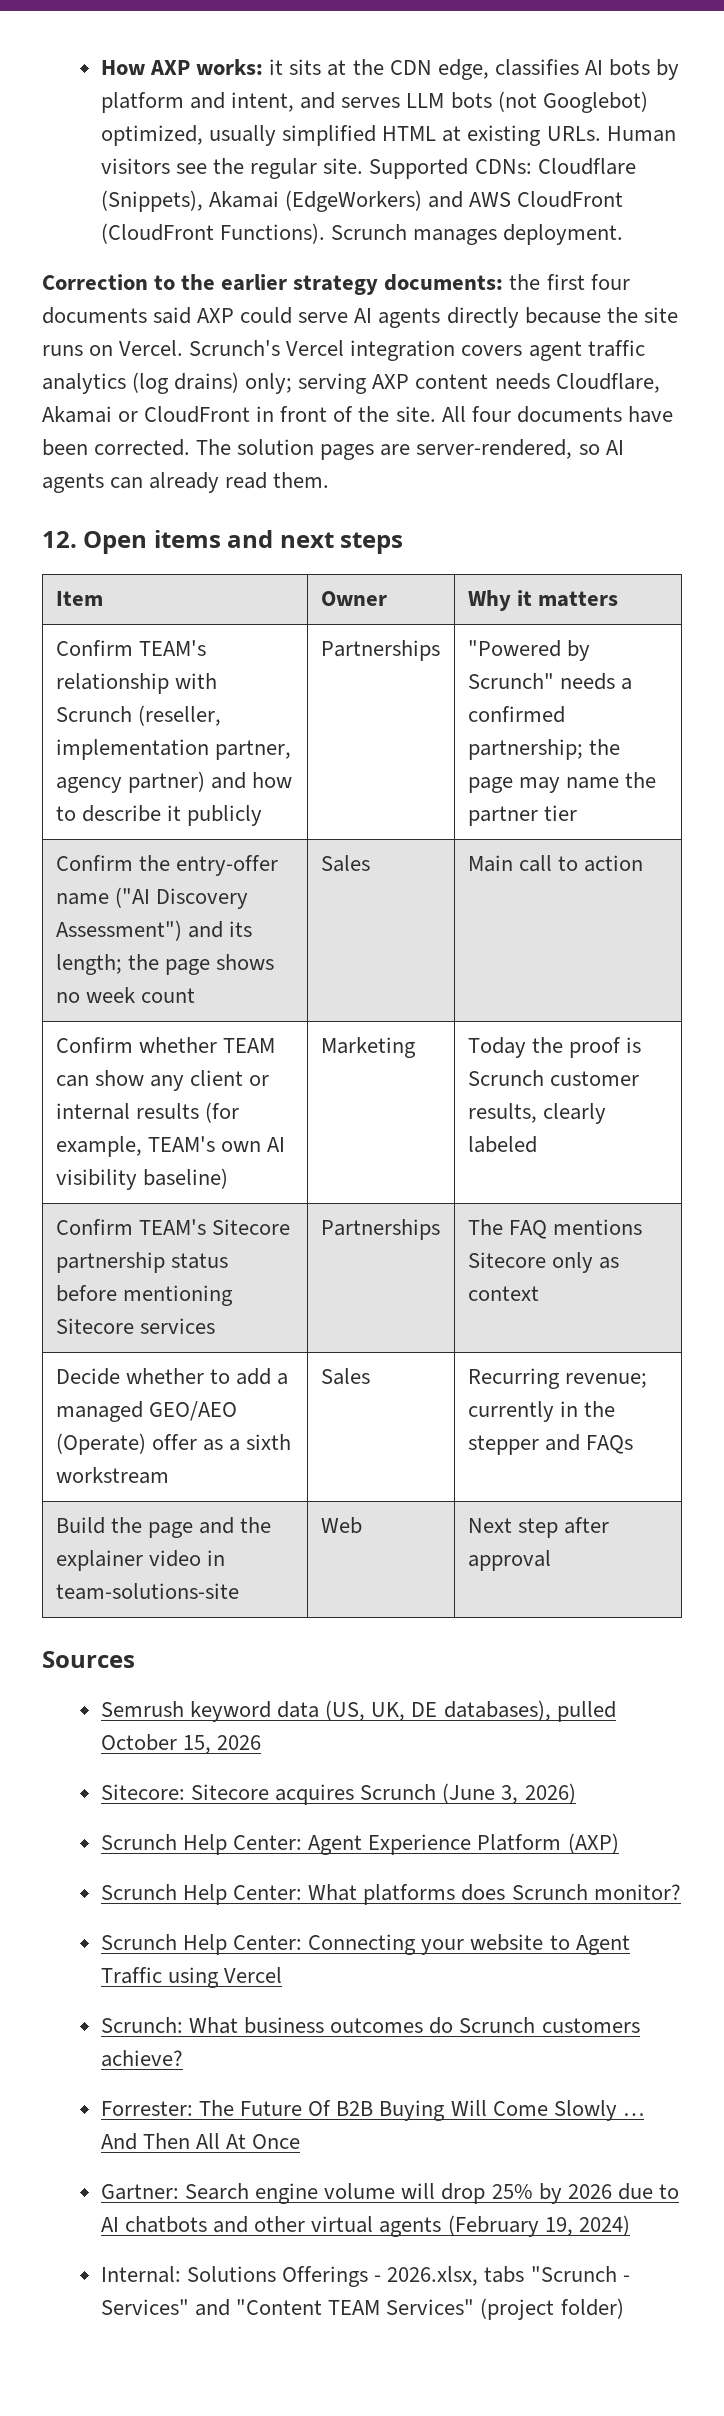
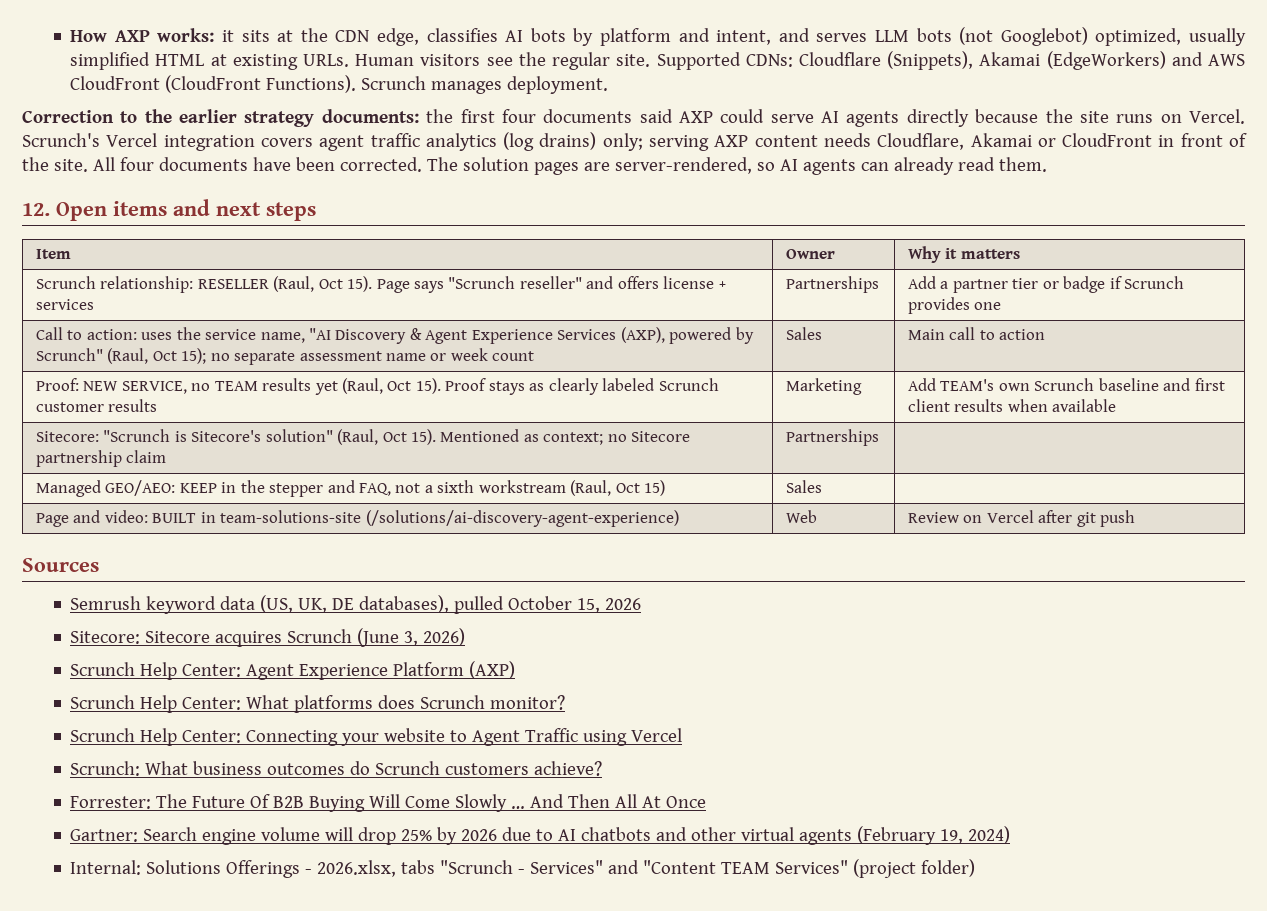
- Confirm TEAM's relationship with Scrunch (reseller, implementation partner, agency partner) and how to describe it publicly | Partnerships | "Powered by Scrunch" needs a confirmed partnership; the page may name the partner tier
- Confirm the entry-offer name ("AI Discovery Assessment") and its length; the page shows no week count | Sales | Main call to action
+ Scrunch relationship: RESELLER (Raul, Oct 15). Page says "Scrunch reseller" and offers license + services | Partnerships | Add a partner tier or badge if Scrunch provides one
+ Call to action: uses the service name, "AI Discovery & Agent Experience Services (AXP), powered by Scrunch" (Raul, Oct 15); no separate assessment name or week count | Sales | Main call to action
- Confirm whether TEAM can show any client or internal results (for example, TEAM's own AI visibility baseline) | Marketing | Today the proof is Scrunch customer results, clearly labeled
- Confirm TEAM's Sitecore partnership status before mentioning Sitecore services | Partnerships | The FAQ mentions Sitecore only as context
- Decide whether to add a managed GEO/AEO (Operate) offer as a sixth workstream | Sales | Recurring revenue; currently in the stepper and FAQs
- Build the page and the explainer video in team-solutions-site | Web | Next step after approval
+ Proof: NEW SERVICE, no TEAM results yet (Raul, Oct 15). Proof stays as clearly labeled Scrunch customer results | Marketing | Add TEAM's own Scrunch baseline and first client results when available
+ Sitecore: "Scrunch is Sitecore's solution" (Raul, Oct 15). Mentioned as context; no Sitecore partnership claim | Partnerships |
+ Managed GEO/AEO: KEEP in the stepper and FAQ, not a sixth workstream (Raul, Oct 15) | Sales |
+ Page and video: BUILT in team-solutions-site (/solutions/ai-discovery-agent-experience) | Web | Review on Vercel after git push

